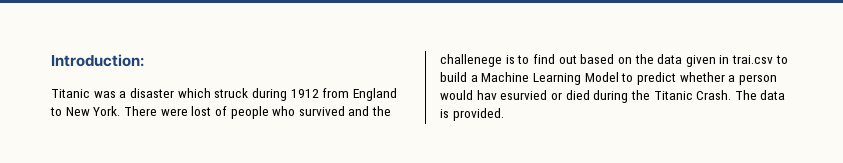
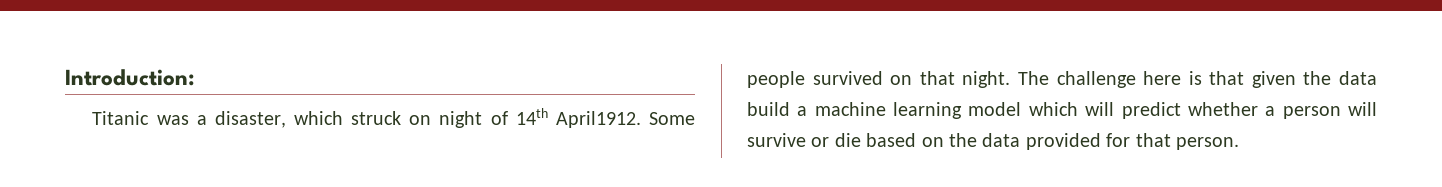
- Titanic was a disaster which struck during 1912 from England to New York. There were lost of people who survived and the challenege is to find out based on the data given in trai.csv to build a Machine Learning Model to predict whether a person would hav esurvied or died during the Titanic Crash. The data is provided.
+ Titanic was a disaster, which struck on night of 14th April1912. Some people survived on that night. The challenge here is that given the data build a machine learning model which will predict whether a person will survive or die based on the data provided for that person.

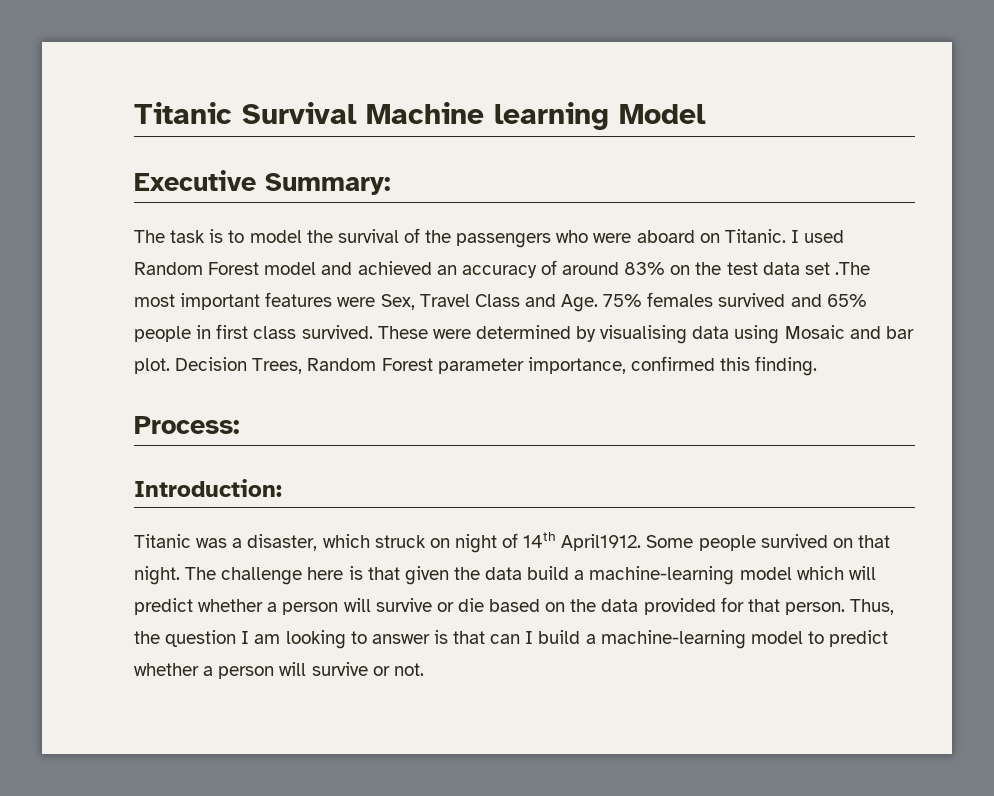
+ Titanic Survival Machine learning Model
+ Executive Summary:
+ The task is to model the survival of the passengers who were aboard on Titanic. I used Random Forest model and achieved an accuracy of around 83% on the test data set .The most important features were Sex, Travel Class and Age. 75% females survived and 65% people in first class survived. These were determined by visualising data using Mosaic and bar plot. Decision Trees, Random Forest parameter importance, confirmed this finding.
+ Process:
- The challenge here is that given the data build a machine learning model which will predict whether a person will survive or die based on the data provided for that person.
+ The challenge here is that given the data build a machine-learning model which will predict whether a person will survive or die based on the data provided for that person.
+ Thus, the question I am looking to answer is that can I build a machine-learning model to predict whether a person will survive or not.

